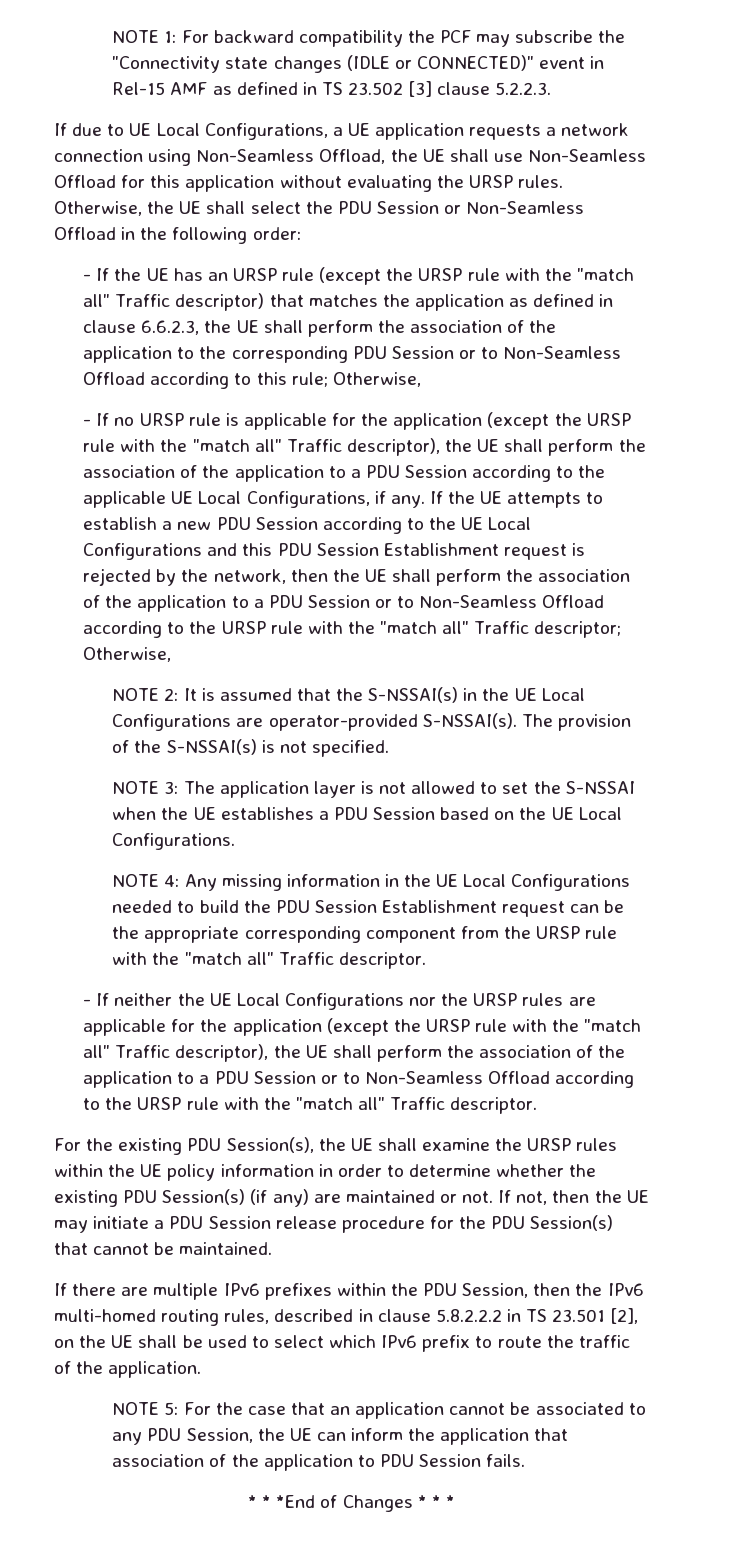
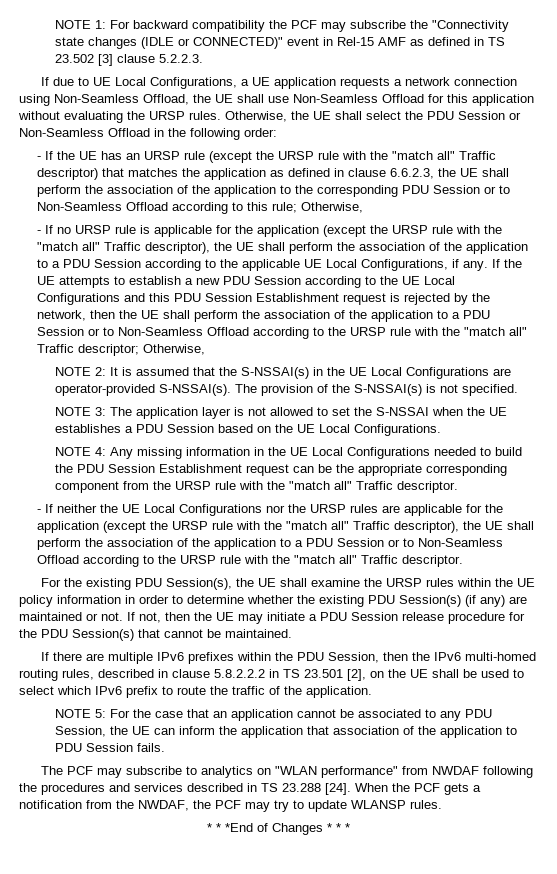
+ The PCF may subscribe to analytics on "WLAN performance" from NWDAF following the procedures and services described in TS 23.288 [24]. When the PCF gets a notification from the NWDAF, the PCF may try to update WLANSP rules.

